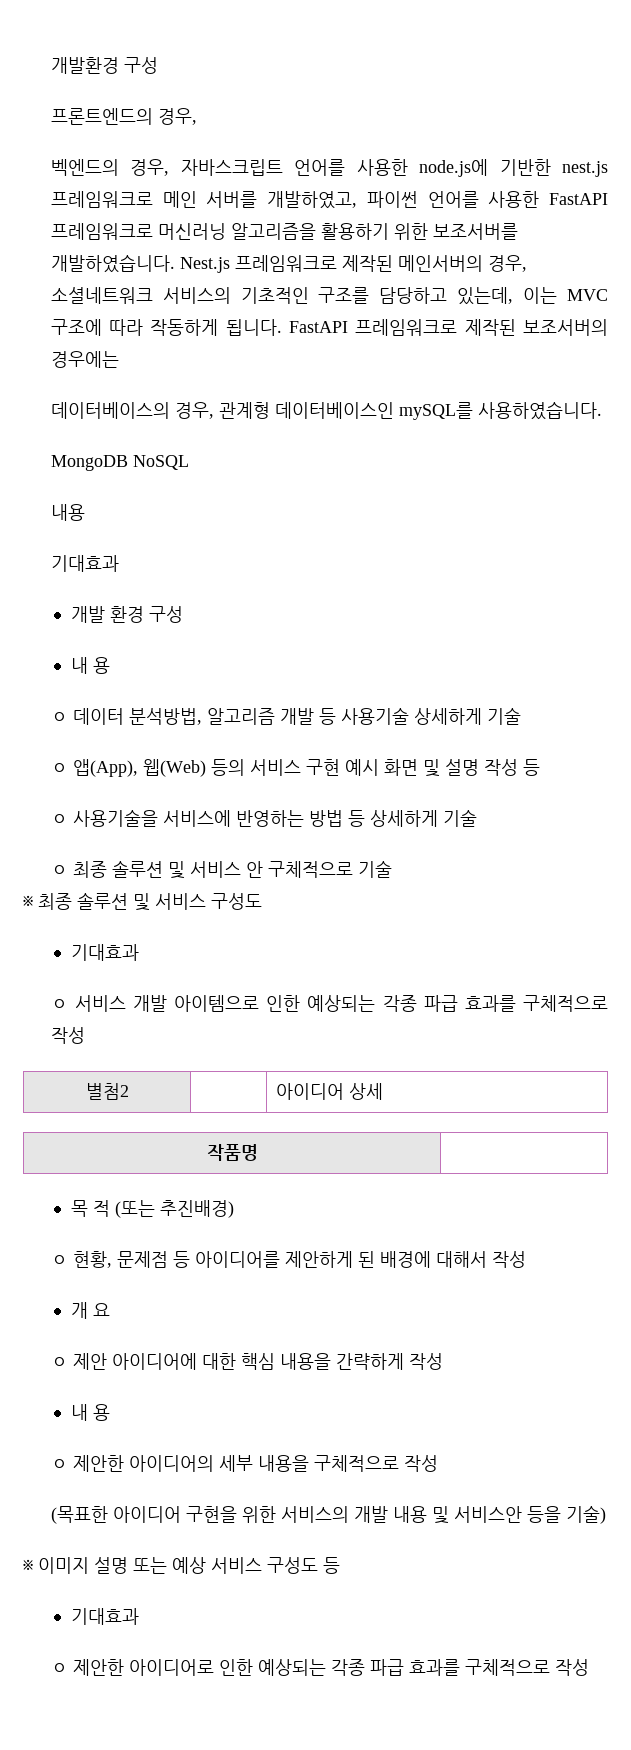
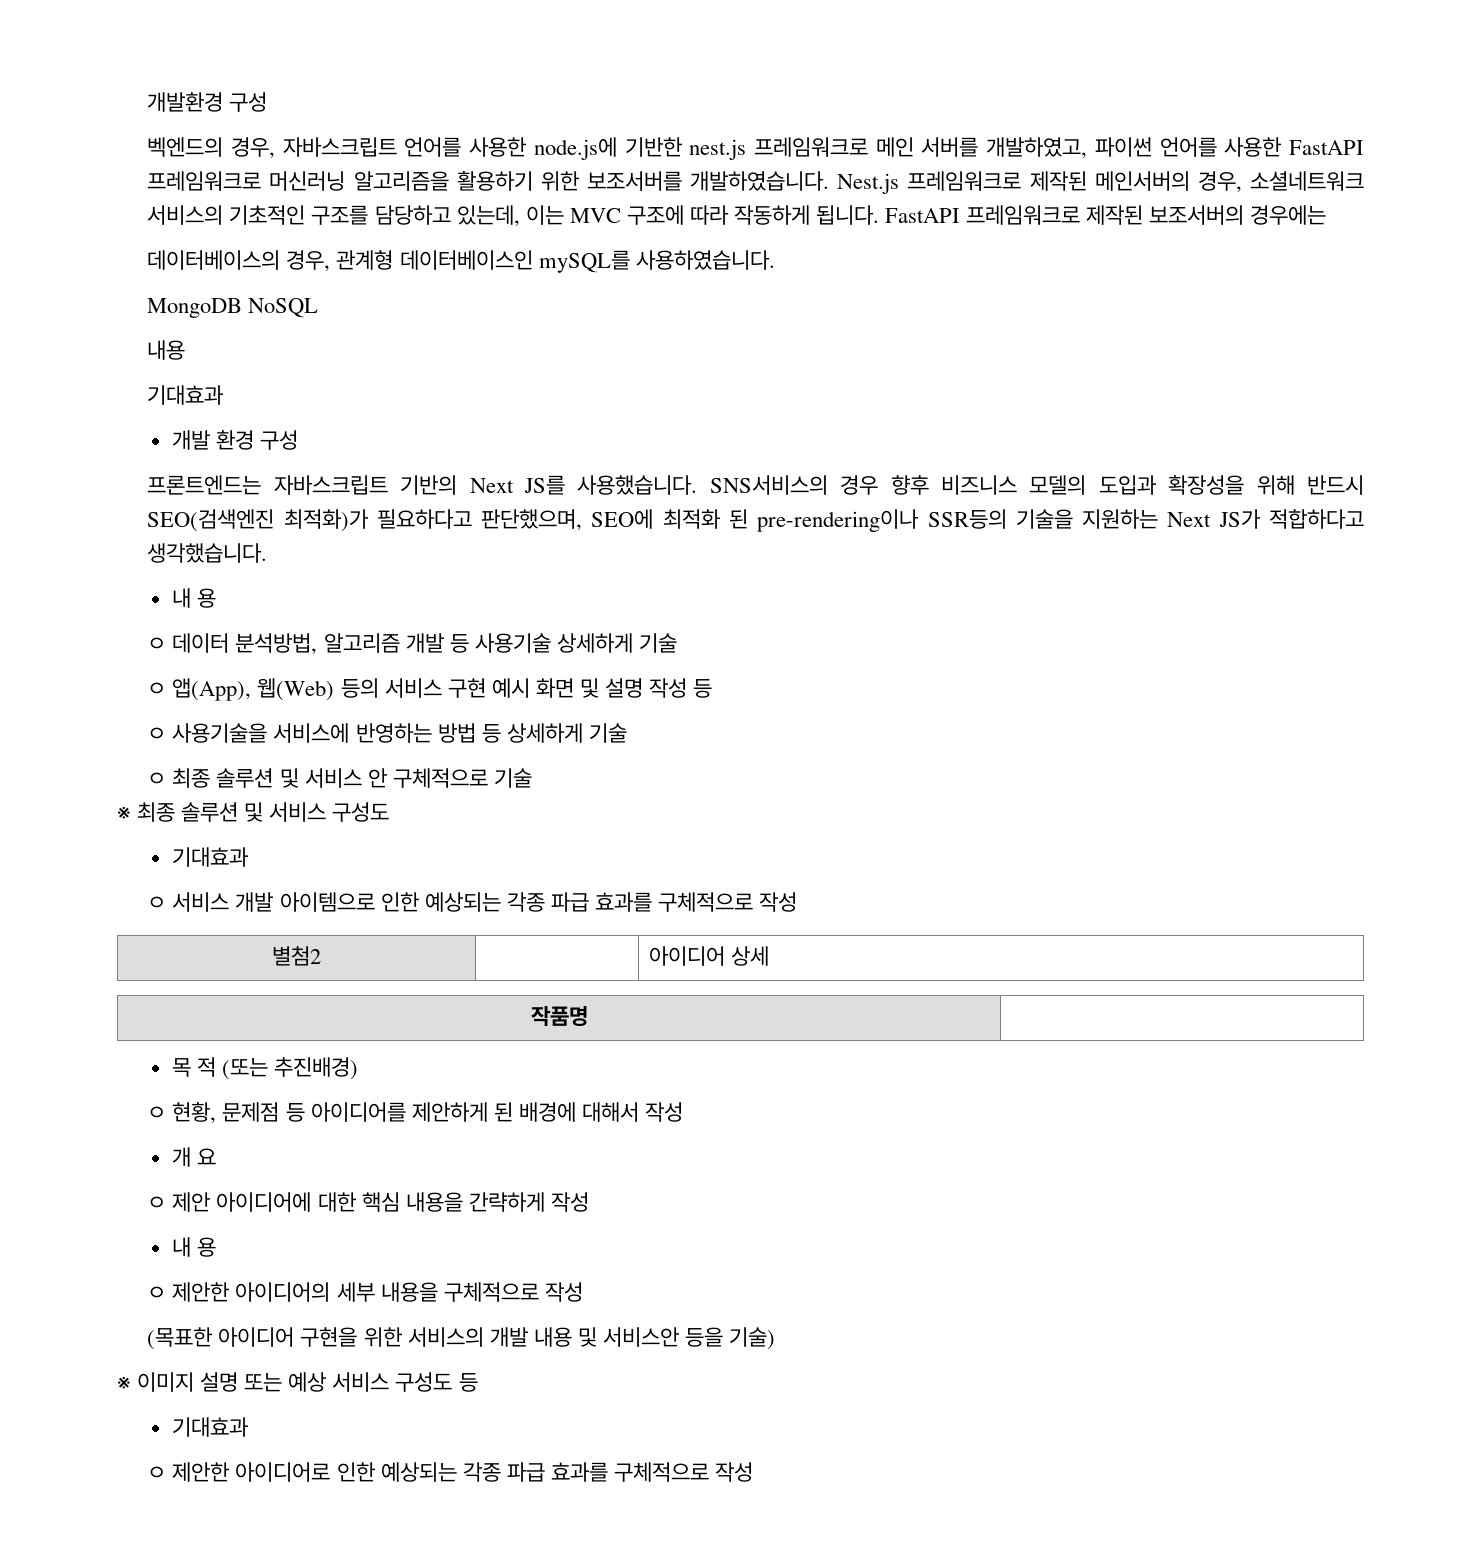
- 프론트엔드의 경우,
+ 프론트엔드는 자바스크립트 기반의 Next JS를 사용했습니다. SNS서비스의 경우 향후 비즈니스 모델의 도입과 확장성을 위해 반드시 SEO(검색엔진 최적화)가 필요하다고 판단했으며, SEO에 최적화 된 pre-rendering이나 SSR등의 기술을 지원하는 Next JS가 적합하다고 생각했습니다.

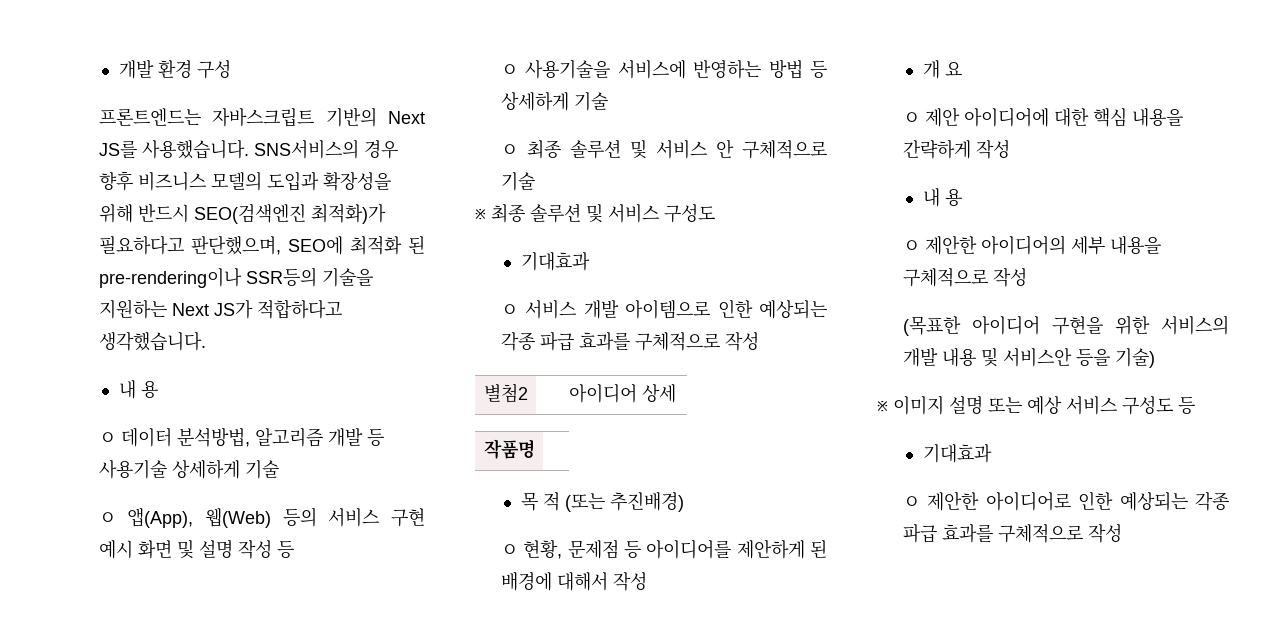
- 개발환경 구성
- 벡엔드의 경우, 자바스크립트 언어를 사용한 node.js에 기반한 nest.js 프레임워크로 메인 서버를 개발하였고, 파이썬 언어를 사용한 FastAPI 프레임워크로 머신러닝 알고리즘을 활용하기 위한 보조서버를 개발하였습니다. Nest.js 프레임워크로 제작된 메인서버의 경우, 소셜네트워크 서비스의 기초적인 구조를 담당하고 있는데, 이는 MVC 구조에 따라 작동하게 됩니다. FastAPI 프레임워크로 제작된 보조서버의 경우에는
- 데이터베이스의 경우, 관계형 데이터베이스인 mySQL를 사용하였습니다.
- MongoDB NoSQL
- 내용
- 기대효과

